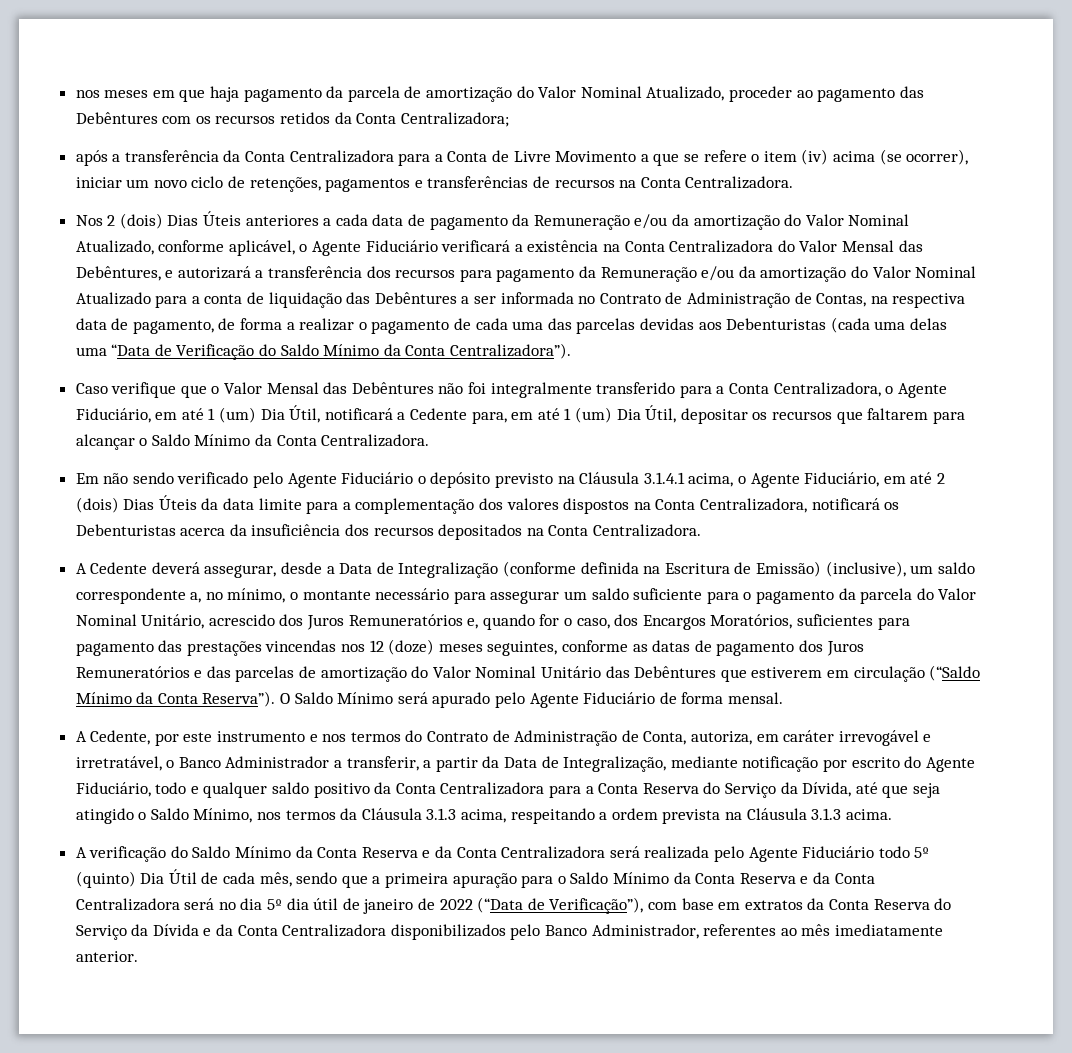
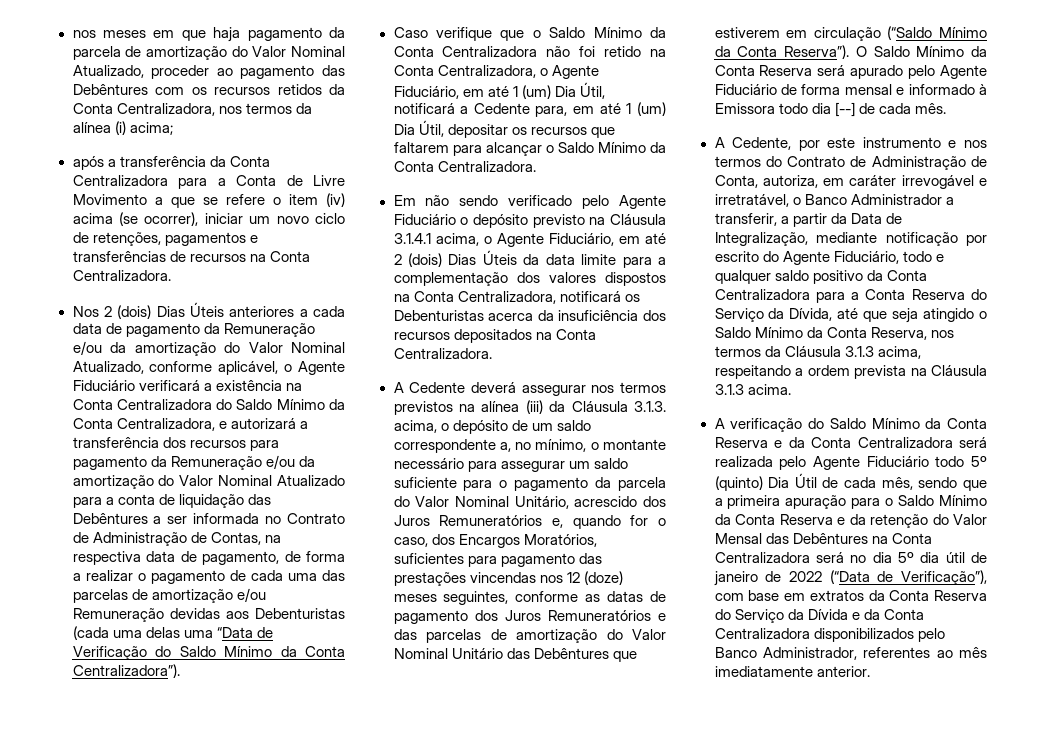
- nos meses em que haja pagamento da parcela de amortização do Valor Nominal Atualizado, proceder ao pagamento das Debêntures com os recursos retidos da Conta Centralizadora;
+ nos meses em que haja pagamento da parcela de amortização do Valor Nominal Atualizado, proceder ao pagamento das Debêntures com os recursos retidos da Conta Centralizadora, nos termos da alínea (i) acima;
- Nos 2 (dois) Dias Úteis anteriores a cada data de pagamento da Remuneração e/ou da amortização do Valor Nominal Atualizado, conforme aplicável, o Agente Fiduciário verificará a existência na Conta Centralizadora do Valor Mensal das Debêntures, e autorizará a transferência dos recursos para pagamento da Remuneração e/ou da amortização do Valor Nominal Atualizado para a conta de liquidação das Debêntures a ser informada no Contrato de Administração de Contas, na respectiva data de pagamento, de forma a realizar o pagamento de cada uma das parcelas devidas aos Debenturistas (cada uma delas uma “Data de Verificação do Saldo Mínimo da Conta Centralizadora”).
+ Nos 2 (dois) Dias Úteis anteriores a cada data de pagamento da Remuneração e/ou da amortização do Valor Nominal Atualizado, conforme aplicável, o Agente Fiduciário verificará a existência na Conta Centralizadora do Saldo Mínimo da Conta Centralizadora, e autorizará a transferência dos recursos para pagamento da Remuneração e/ou da amortização do Valor Nominal Atualizado para a conta de liquidação das Debêntures a ser informada no Contrato de Administração de Contas, na respectiva data de pagamento, de forma a realizar o pagamento de cada uma das parcelas de amortização e/ou Remuneração devidas aos Debenturistas (cada uma delas uma “Data de Verificação do Saldo Mínimo da Conta Centralizadora”).
- Caso verifique que o Valor Mensal das Debêntures não foi integralmente transferido para a Conta Centralizadora, o Agente Fiduciário, em até 1 (um) Dia Útil, notificará a Cedente para, em até 1 (um) Dia Útil, depositar os recursos que faltarem para alcançar o Saldo Mínimo da Conta Centralizadora.
+ Caso verifique que o Saldo Mínimo da Conta Centralizadora não foi retido na Conta Centralizadora, o Agente Fiduciário, em até 1 (um) Dia Útil, notificará a Cedente para, em até 1 (um) Dia Útil, depositar os recursos que faltarem para alcançar o Saldo Mínimo da Conta Centralizadora.
- A Cedente deverá assegurar, desde a Data de Integralização (conforme definida na Escritura de Emissão) (inclusive), um saldo correspondente a, no mínimo, o montante necessário para assegurar um saldo suficiente para o pagamento da parcela do Valor Nominal Unitário, acrescido dos Juros Remuneratórios e, quando for o caso, dos Encargos Moratórios, suficientes para pagamento das prestações vincendas nos 12 (doze) meses seguintes, conforme as datas de pagamento dos Juros Remuneratórios e das parcelas de amortização do Valor Nominal Unitário das Debêntures que estiverem em circulação (“Saldo Mínimo da Conta Reserva”).
+ A Cedente deverá assegurar nos termos previstos na alínea (iii) da Cláusula 3.1.3. acima, o depósito de um saldo correspondente a, no mínimo, o montante necessário para assegurar um saldo suficiente para o pagamento da parcela do Valor Nominal Unitário, acrescido dos Juros Remuneratórios e, quando for o caso, dos Encargos Moratórios, suficientes para pagamento das prestações vincendas nos 12 (doze) meses seguintes, conforme as datas de pagamento dos Juros Remuneratórios e das parcelas de amortização do Valor Nominal Unitário das Debêntures que estiverem em circulação (“Saldo Mínimo da Conta Reserva”).
- O Saldo Mínimo será apurado pelo Agente Fiduciário de forma mensal.
+ O Saldo Mínimo da Conta Reserva será apurado pelo Agente Fiduciário de forma mensal e informado à Emissora todo dia [--] de cada mês.
- A Cedente, por este instrumento e nos termos do Contrato de Administração de Conta, autoriza, em caráter irrevogável e irretratável, o Banco Administrador a transferir, a partir da Data de Integralização, mediante notificação por escrito do Agente Fiduciário, todo e qualquer saldo positivo da Conta Centralizadora para a Conta Reserva do Serviço da Dívida, até que seja atingido o Saldo Mínimo, nos termos da Cláusula 3.1.3 acima, respeitando a ordem prevista na Cláusula 3.1.3 acima.
+ A Cedente, por este instrumento e nos termos do Contrato de Administração de Conta, autoriza, em caráter irrevogável e irretratável, o Banco Administrador a transferir, a partir da Data de Integralização, mediante notificação por escrito do Agente Fiduciário, todo e qualquer saldo positivo da Conta Centralizadora para a Conta Reserva do Serviço da Dívida, até que seja atingido o Saldo Mínimo da Conta Reserva, nos termos da Cláusula 3.1.3 acima, respeitando a ordem prevista na Cláusula 3.1.3 acima.
- A verificação do Saldo Mínimo da Conta Reserva e da Conta Centralizadora será realizada pelo Agente Fiduciário todo 5º (quinto) Dia Útil de cada mês, sendo que a primeira apuração para o Saldo Mínimo da Conta Reserva e da Conta Centralizadora será no dia 5º dia útil de janeiro de 2022 (“Data de Verificação”), com base em extratos da Conta Reserva do Serviço da Dívida e da Conta Centralizadora disponibilizados pelo Banco Administrador, referentes ao mês imediatamente anterior.
+ A verificação do Saldo Mínimo da Conta Reserva e da Conta Centralizadora será realizada pelo Agente Fiduciário todo 5º (quinto) Dia Útil de cada mês, sendo que a primeira apuração para o Saldo Mínimo da Conta Reserva e da retenção do Valor Mensal das Debêntures na Conta Centralizadora será no dia 5º dia útil de janeiro de 2022 (“Data de Verificação”), com base em extratos da Conta Reserva do Serviço da Dívida e da Conta Centralizadora disponibilizados pelo Banco Administrador, referentes ao mês imediatamente anterior.

